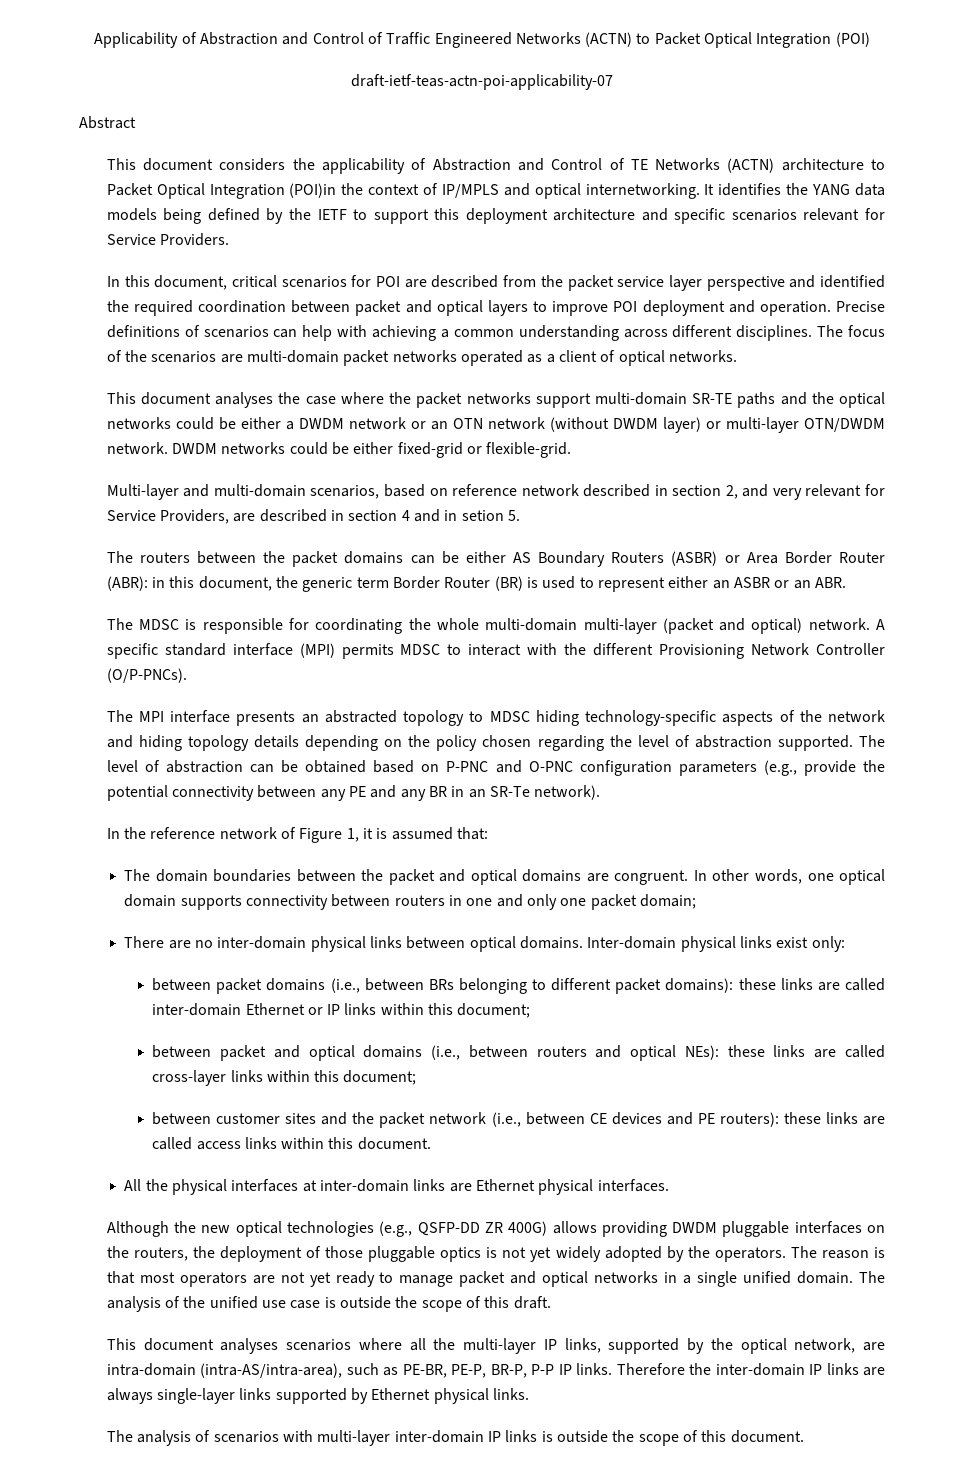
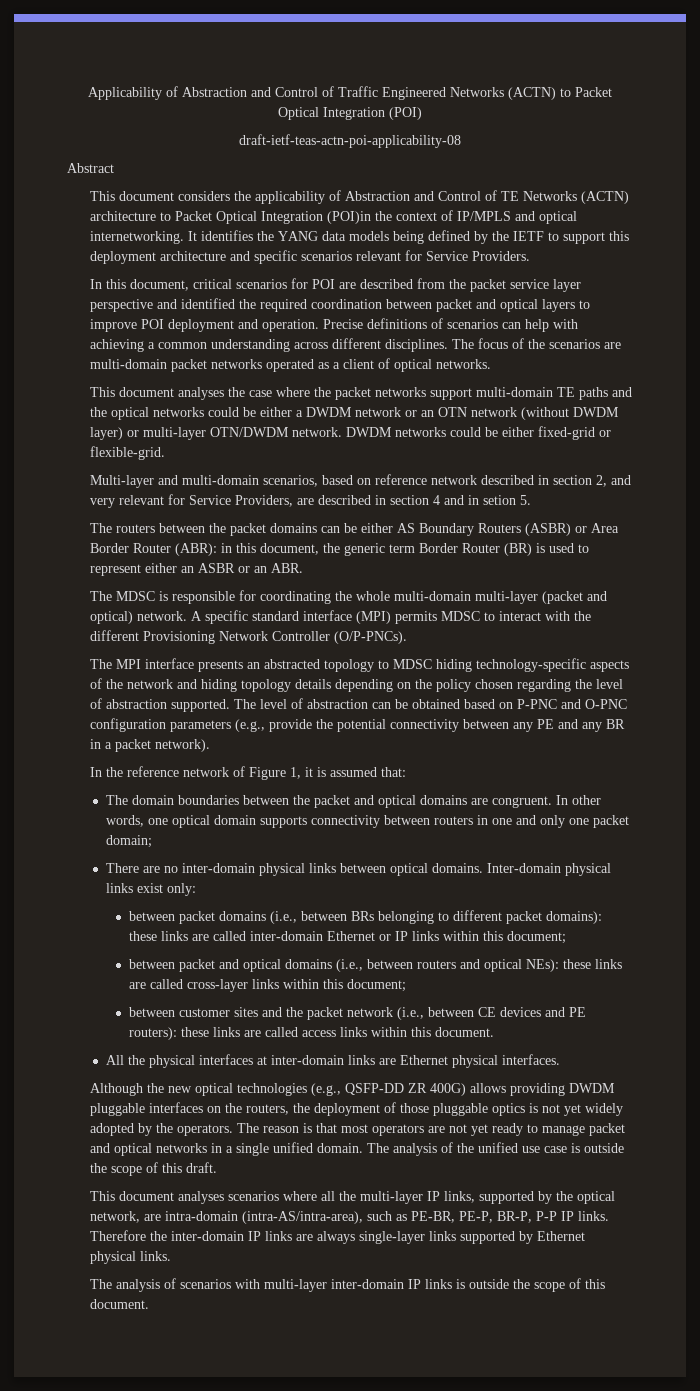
- draft-ietf-teas-actn-poi-applicability-07
+ draft-ietf-teas-actn-poi-applicability-08
- This document analyses the case where the packet networks support multi-domain SR-TE paths and the optical networks could be either a DWDM network or an OTN network (without DWDM layer) or multi-layer OTN/DWDM network.
+ This document analyses the case where the packet networks support multi-domain TE paths and the optical networks could be either a DWDM network or an OTN network (without DWDM layer) or multi-layer OTN/DWDM network.
- The level of abstraction can be obtained based on P-PNC and O-PNC configuration parameters (e.g., provide the potential connectivity between any PE and any BR in an SR-Te network).
+ The level of abstraction can be obtained based on P-PNC and O-PNC configuration parameters (e.g., provide the potential connectivity between any PE and any BR in a packet network).

